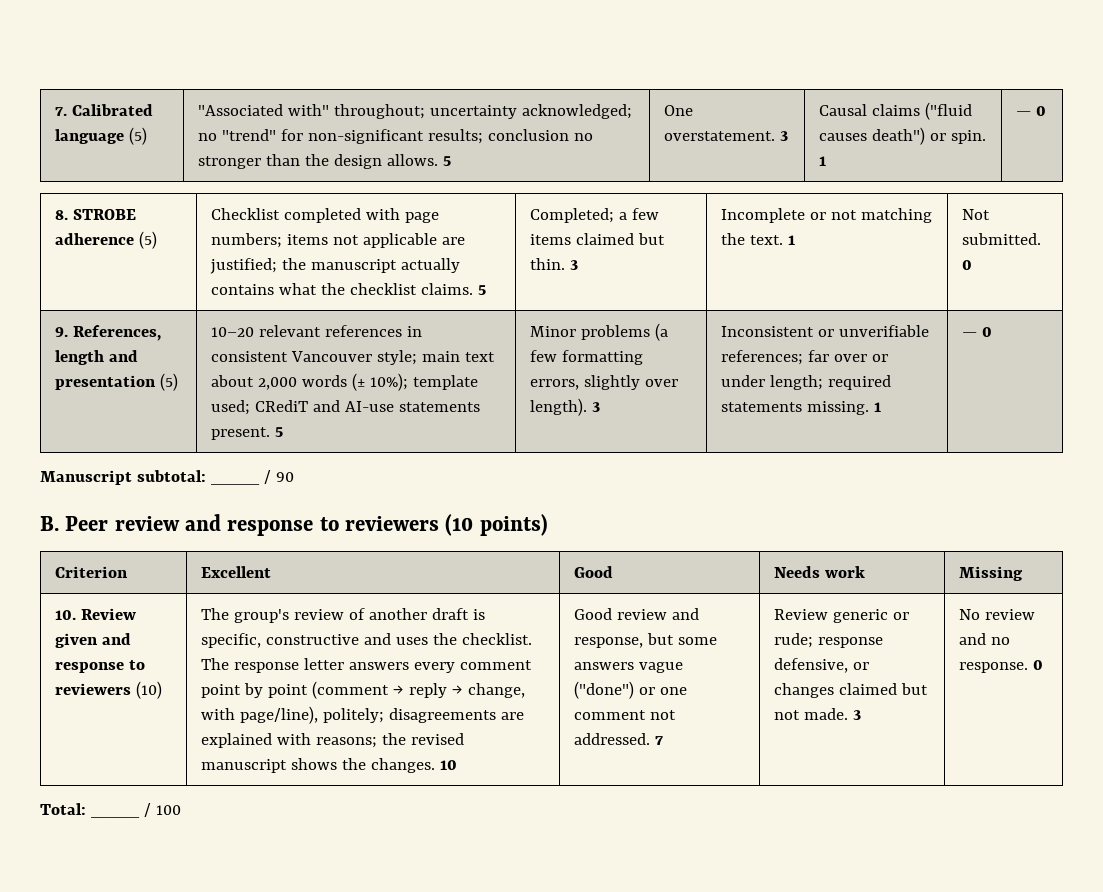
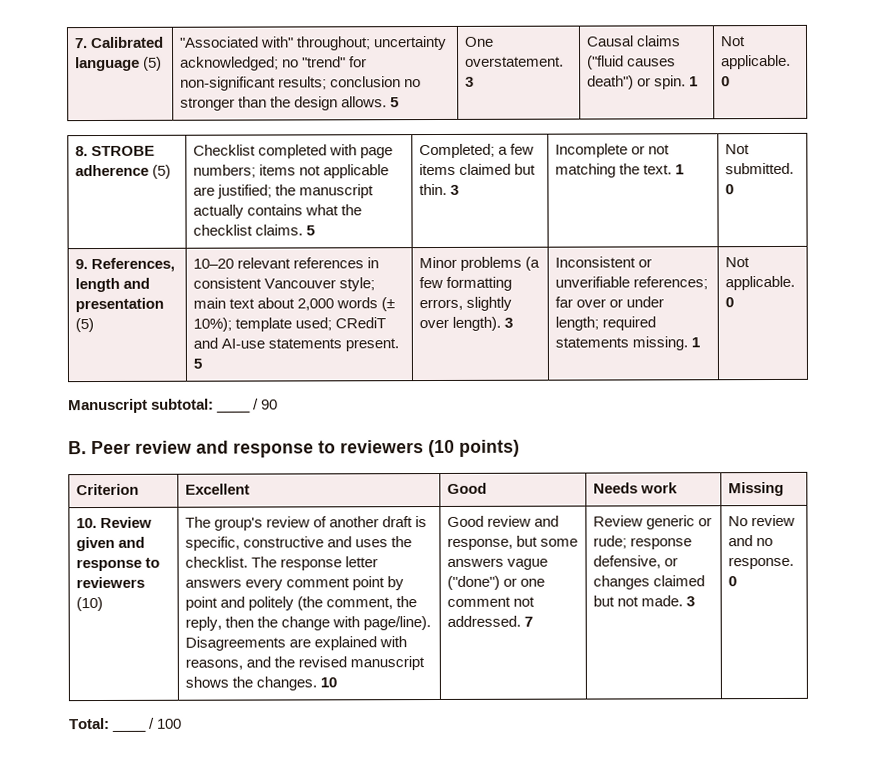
- 7. Calibrated language (5) | "Associated with" throughout; uncertainty acknowledged; no "trend" for non-significant results; conclusion no stronger than the design allows. 5 | One overstatement. 3 | Causal claims ("fluid causes death") or spin. 1 | — 0
+ 7. Calibrated language (5) | "Associated with" throughout; uncertainty acknowledged; no "trend" for non-significant results; conclusion no stronger than the design allows. 5 | One overstatement. 3 | Causal claims ("fluid causes death") or spin. 1 | Not applicable. 0
- Inconsistent or unverifiable references; far over or under length; required statements missing. 1 | — 0
+ Inconsistent or unverifiable references; far over or under length; required statements missing. 1 | Not applicable. 0
- The response letter answers every comment point by point (comment → reply → change, with page/line), politely; disagreements are explained with reasons; the revised manuscript shows the changes.
+ The response letter answers every comment point by point and politely (the comment, the reply, then the change with page/line). Disagreements are explained with reasons, and the revised manuscript shows the changes.

